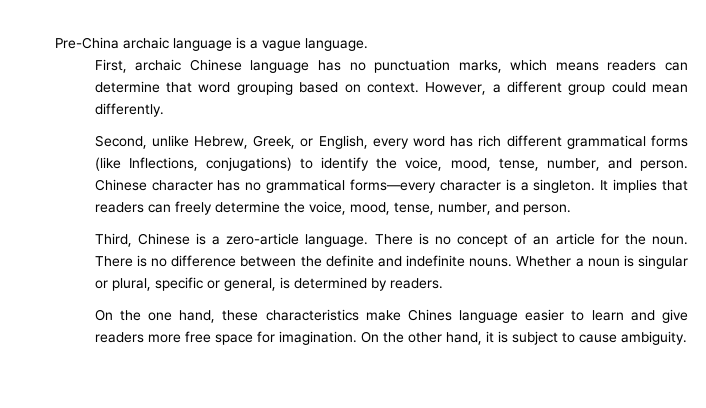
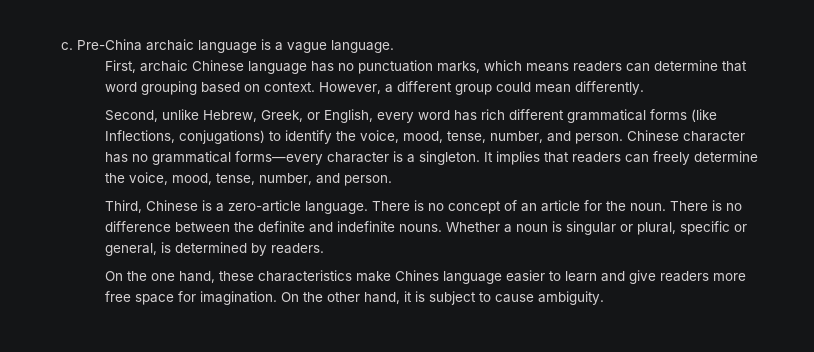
+ c.

